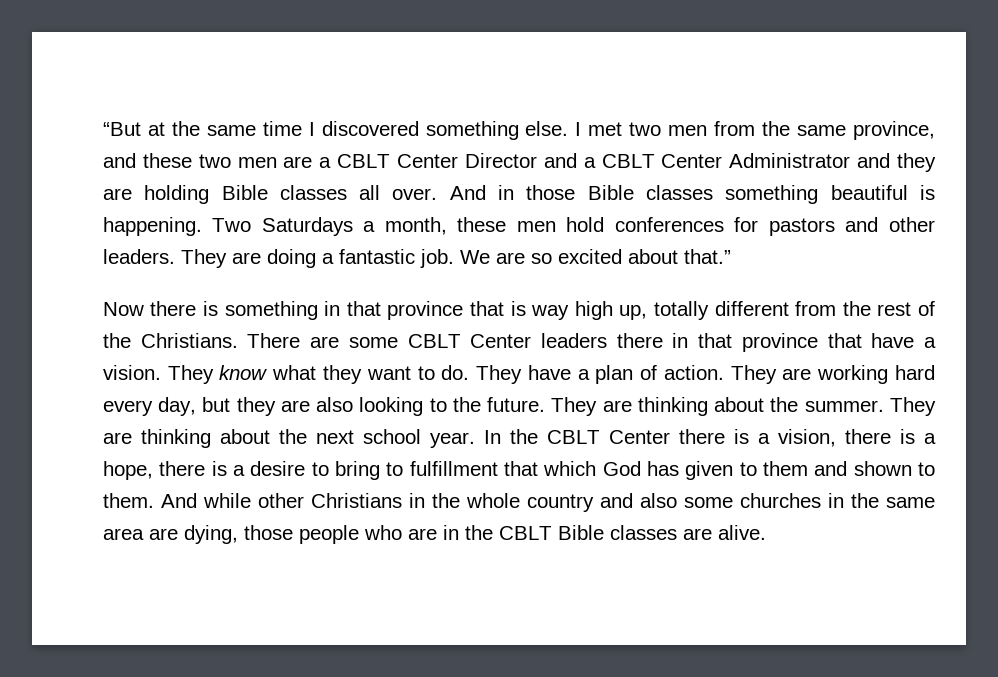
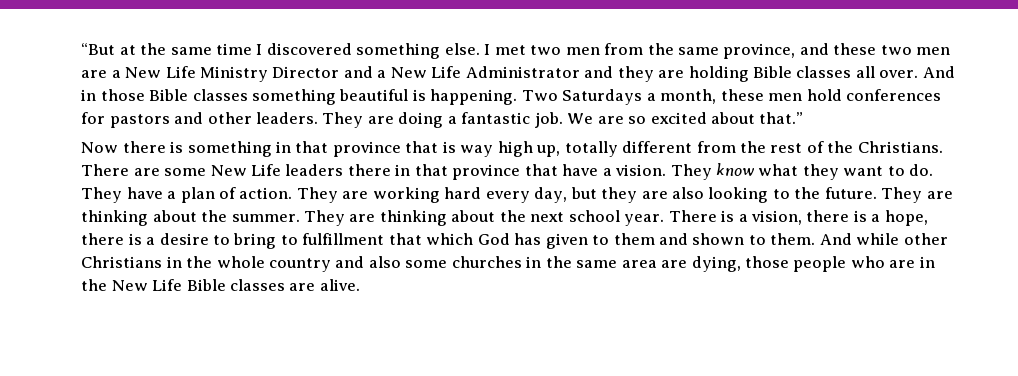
- I met two men from the same province, and these two men are a CBLT Center Director and a CBLT Center Administrator and they are holding Bible classes all over.
+ I met two men from the same province, and these two men are a New Life Ministry Director and a New Life Administrator and they are holding Bible classes all over.
- There are some CBLT Center leaders there in that province that have a vision.
+ There are some New Life leaders there in that province that have a vision.
- In the CBLT Center there is a vision, there is a hope, there is a desire to bring to fulfillment that which God has given to them and shown to them.
+ There is a vision, there is a hope, there is a desire to bring to fulfillment that which God has given to them and shown to them.
- And while other Christians in the whole country and also some churches in the same area are dying, those people who are in the CBLT Bible classes are alive.
+ And while other Christians in the whole country and also some churches in the same area are dying, those people who are in the New Life Bible classes are alive.

